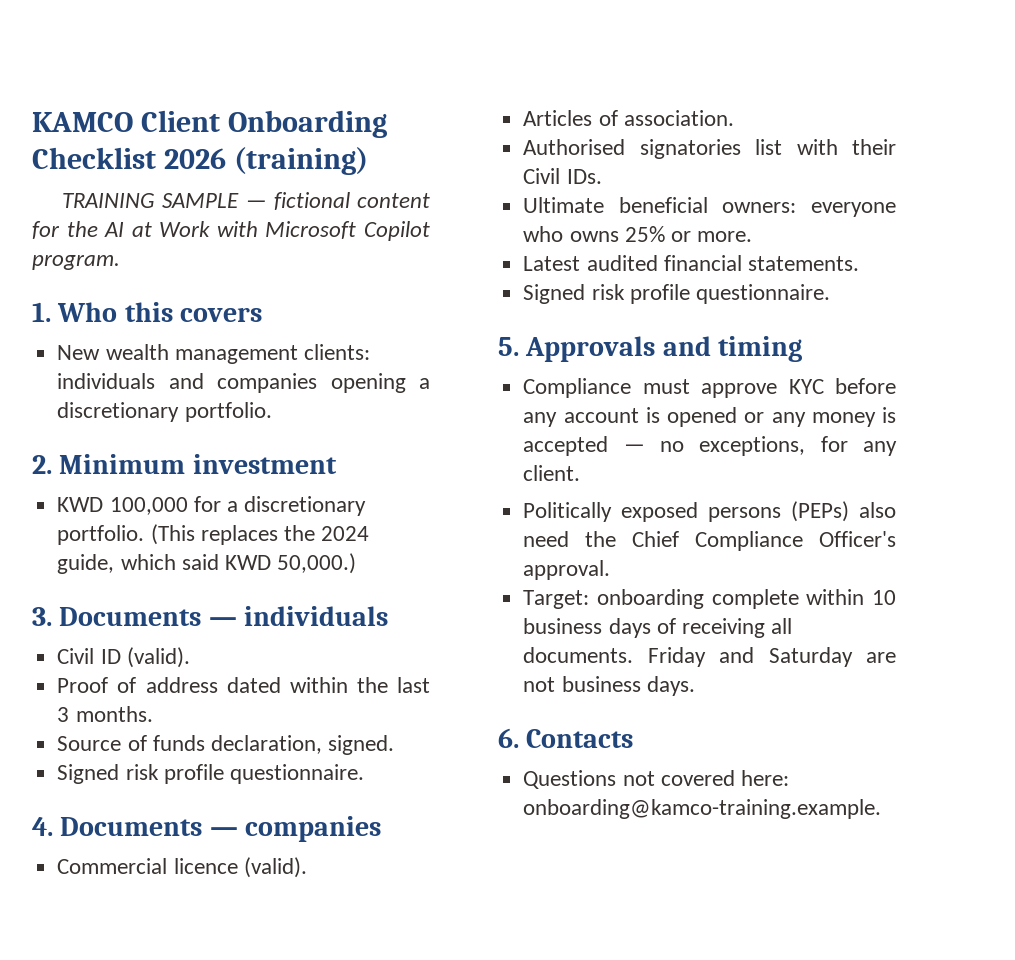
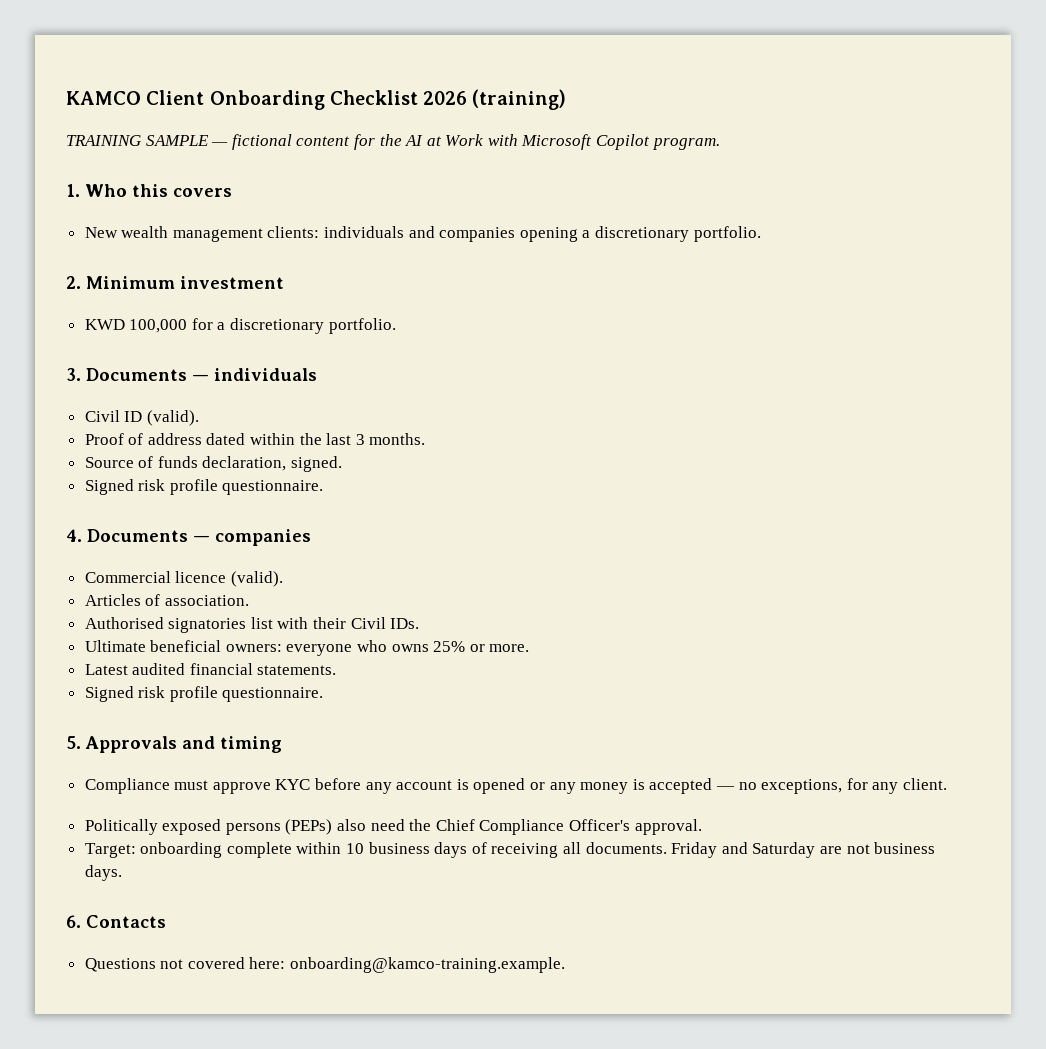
- (This replaces the 2024 guide, which said KWD 50,000.)

